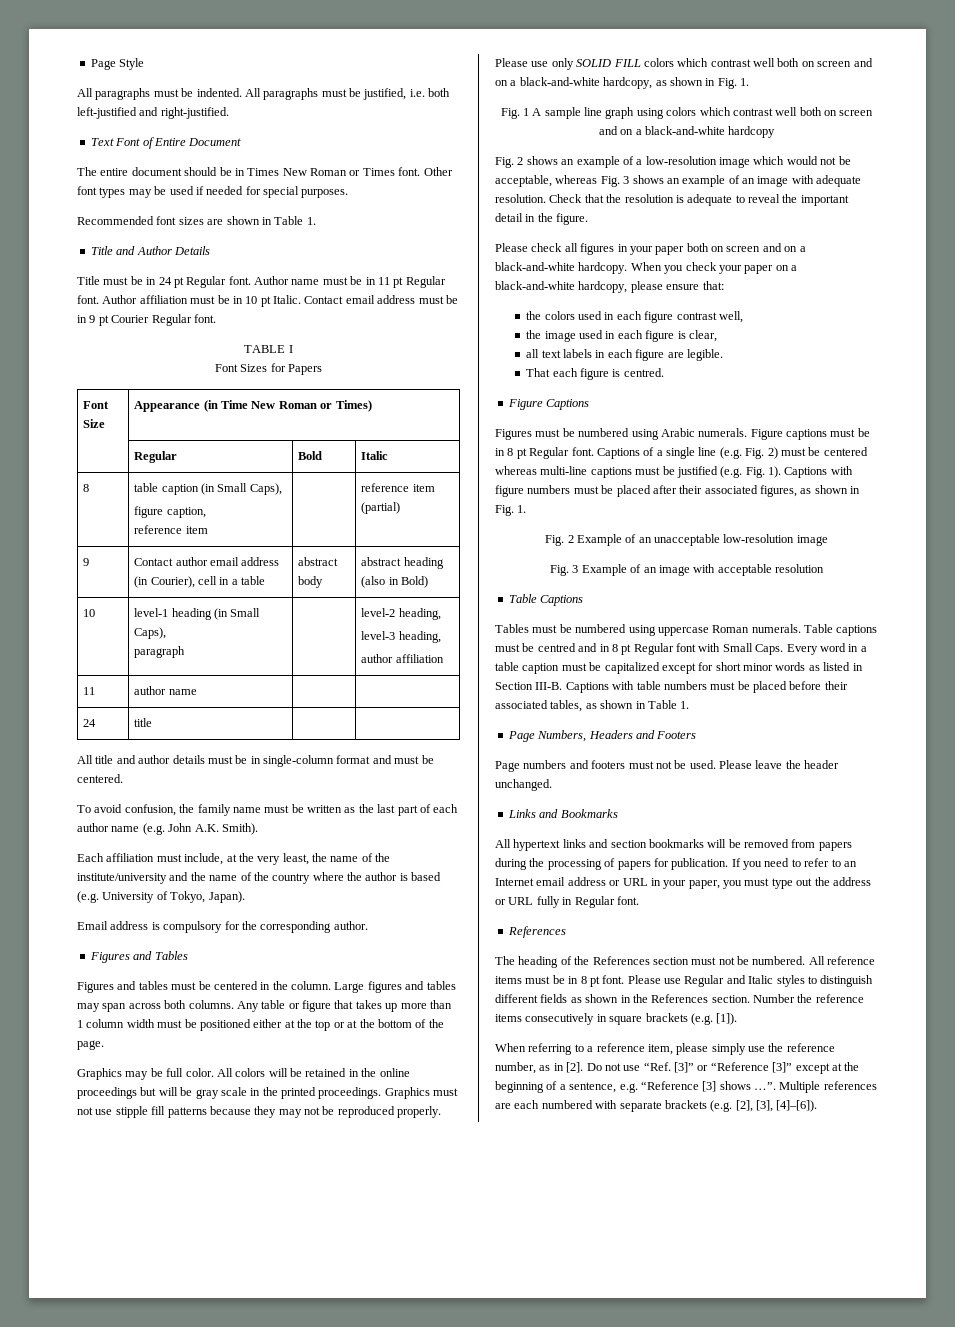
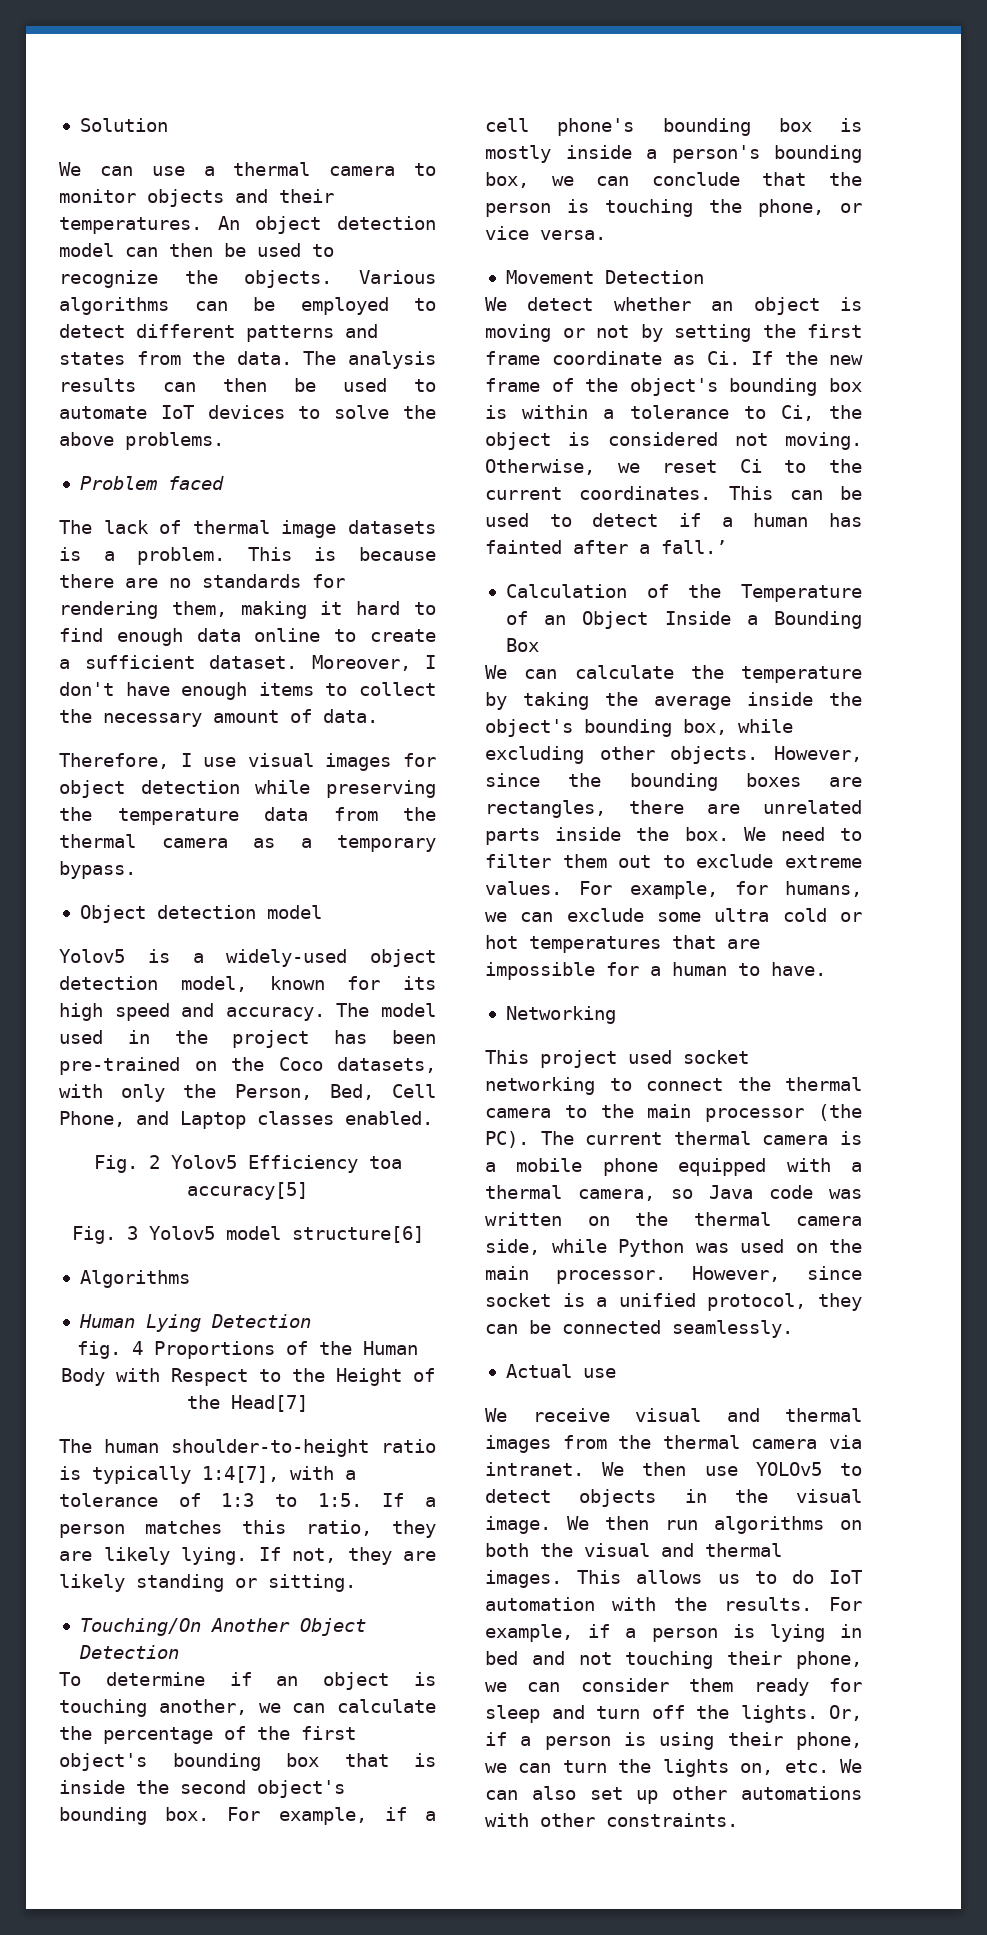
- Page Style
- All paragraphs must be indented. All paragraphs must be justified, i.e. both left-justified and right-justified.
- Text Font of Entire Document
- The entire document should be in Times New Roman or Times font. Other font types may be used if needed for special purposes.
- Recommended font sizes are shown in Table 1.
- Title and Author Details
- Title must be in 24 pt Regular font. Author name must be in 11 pt Regular font. Author affiliation must be in 10 pt Italic. Contact email address must be in 9 pt Courier Regular font.
- TABLE I
- Font Sizes for Papers
- Font Size | Appearance (in Time New Roman or Times)
- | Regular | Bold | Italic
- 8 | table caption (in Small Caps),
- figure caption,
- reference item | | reference item (partial)
- 9 | Contact author email address (in Courier), cell in a table | abstract body | abstract heading (also in Bold)
- 10 | level-1 heading (in Small Caps),
- paragraph | | level-2 heading,
- level-3 heading,
- author affiliation
- 11 | author name | |
- 24 | title | |
- All title and author details must be in single-column format and must be centered.
- To avoid confusion, the family name must be written as the last part of each author name (e.g. John A.K. Smith).
- Each affiliation must include, at the very least, the name of the institute/university and the name of the country where the author is based (e.g. University of Tokyo, Japan).
- Email address is compulsory for the corresponding author.
- Figures and Tables
- Figures and tables must be centered in the column. Large figures and tables may span across both columns. Any table or figure that takes up more than 1 column width must be positioned either at the top or at the bottom of the page.
- Graphics may be full color. All colors will be retained in the online proceedings but will be gray scale in the printed proceedings. Graphics must not use stipple fill patterns because they may not be reproduced properly. Please use only SOLID FILL colors which contrast well both on screen and on a black-and-white hardcopy, as shown in Fig. 1.
- Fig. 1 A sample line graph using colors which contrast well both on screen and on a black-and-white hardcopy
- Fig. 2 shows an example of a low-resolution image which would not be acceptable, whereas Fig. 3 shows an example of an image with adequate resolution. Check that the resolution is adequate to reveal the important detail in the figure.
- Please check all figures in your paper both on screen and on a black-and-white hardcopy. When you check your paper on a black-and-white hardcopy, please ensure that:
- the colors used in each figure contrast well,
- the image used in each figure is clear,
- all text labels in each figure are legible.
- That each figure is centred.
- Figure Captions
- Figures must be numbered using Arabic numerals. Figure captions must be in 8 pt Regular font. Captions of a single line (e.g. Fig. 2) must be centered whereas multi-line captions must be justified (e.g. Fig. 1). Captions with figure numbers must be placed after their associated figures, as shown in Fig. 1.
- Fig. 2 Example of an unacceptable low-resolution image
- Fig. 3 Example of an image with acceptable resolution
- Table Captions
- Tables must be numbered using uppercase Roman numerals. Table captions must be centred and in 8 pt Regular font with Small Caps. Every word in a table caption must be capitalized except for short minor words as listed in Section III-B. Captions with table numbers must be placed before their associated tables, as shown in Table 1.
- Page Numbers, Headers and Footers
- Page numbers and footers must not be used. Please leave the header unchanged.
- Links and Bookmarks
- All hypertext links and section bookmarks will be removed from papers during the processing of papers for publication. If you need to refer to an Internet email address or URL in your paper, you must type out the address or URL fully in Regular font.
- References
- The heading of the References section must not be numbered. All reference items must be in 8 pt font. Please use Regular and Italic styles to distinguish different fields as shown in the References section. Number the reference items consecutively in square brackets (e.g. [1]).
- When referring to a reference item, please simply use the reference number, as in [2]. Do not use “Ref. [3]” or “Reference [3]” except at the beginning of a sentence, e.g. “Reference [3] shows …”. Multiple references are each numbered with separate brackets (e.g. [2], [3], [4]–[6]).
+ Solution
+ We can use a thermal camera to monitor objects and their temperatures. An object detection model can then be used to recognize the objects. Various algorithms can be employed to detect different patterns and states from the data. The analysis results can then be used to automate IoT devices to solve the above problems.
+ Problem faced
+ The lack of thermal image datasets is a problem. This is because there are no standards for rendering them, making it hard to find enough data online to create a sufficient dataset. Moreover, I don't have enough items to collect the necessary amount of data.
+ Therefore, I use visual images for object detection while preserving the temperature data from the thermal camera as a temporary bypass.
+ Object detection model
+ Yolov5 is a widely-used object detection model, known for its high speed and accuracy. The model used in the project has been pre-trained on the Coco datasets, with only the Person, Bed, Cell Phone, and Laptop classes enabled.
+ Fig. 2 Yolov5 Efficiency toa accuracy[5]
+ Fig. 3 Yolov5 model structure[6]
+ Algorithms
+ Human Lying Detection
+ fig. 4 Proportions of the Human Body with Respect to the Height of the Head[7]
+ The human shoulder-to-height ratio is typically 1:4[7], with a tolerance of 1:3 to 1:5. If a person matches this ratio, they are likely lying. If not, they are likely standing or sitting.
+ Touching/On Another Object Detection
+ To determine if an object is touching another, we can calculate the percentage of the first object's bounding box that is inside the second object's bounding box. For example, if a cell phone's bounding box is mostly inside a person's bounding box, we can conclude that the person is touching the phone, or vice versa.
+ Movement Detection
+ We detect whether an object is moving or not by setting the first frame coordinate as Ci. If the new frame of the object's bounding box is within a tolerance to Ci, the object is considered not moving. Otherwise, we reset Ci to the current coordinates. This can be used to detect if a human has fainted after a fall.’
+ Calculation of the Temperature of an Object Inside a Bounding Box
+ We can calculate the temperature by taking the average inside the object's bounding box, while excluding other objects. However, since the bounding boxes are rectangles, there are unrelated parts inside the box. We need to filter them out to exclude extreme values. For example, for humans, we can exclude some ultra cold or hot temperatures that are impossible for a human to have.
+ Networking
+ This project used socket networking to connect the thermal camera to the main processor (the PC). The current thermal camera is a mobile phone equipped with a thermal camera, so Java code was written on the thermal camera side, while Python was used on the main processor. However, since socket is a unified protocol, they can be connected seamlessly.
+ Actual use
+ We receive visual and thermal images from the thermal camera via intranet. We then use YOLOv5 to detect objects in the visual image. We then run algorithms on both the visual and thermal images. This allows us to do IoT automation with the results. For example, if a person is lying in bed and not touching their phone, we can consider them ready for sleep and turn off the lights. Or, if a person is using their phone, we can turn the lights on, etc. We can also set up other automations with other constraints.

